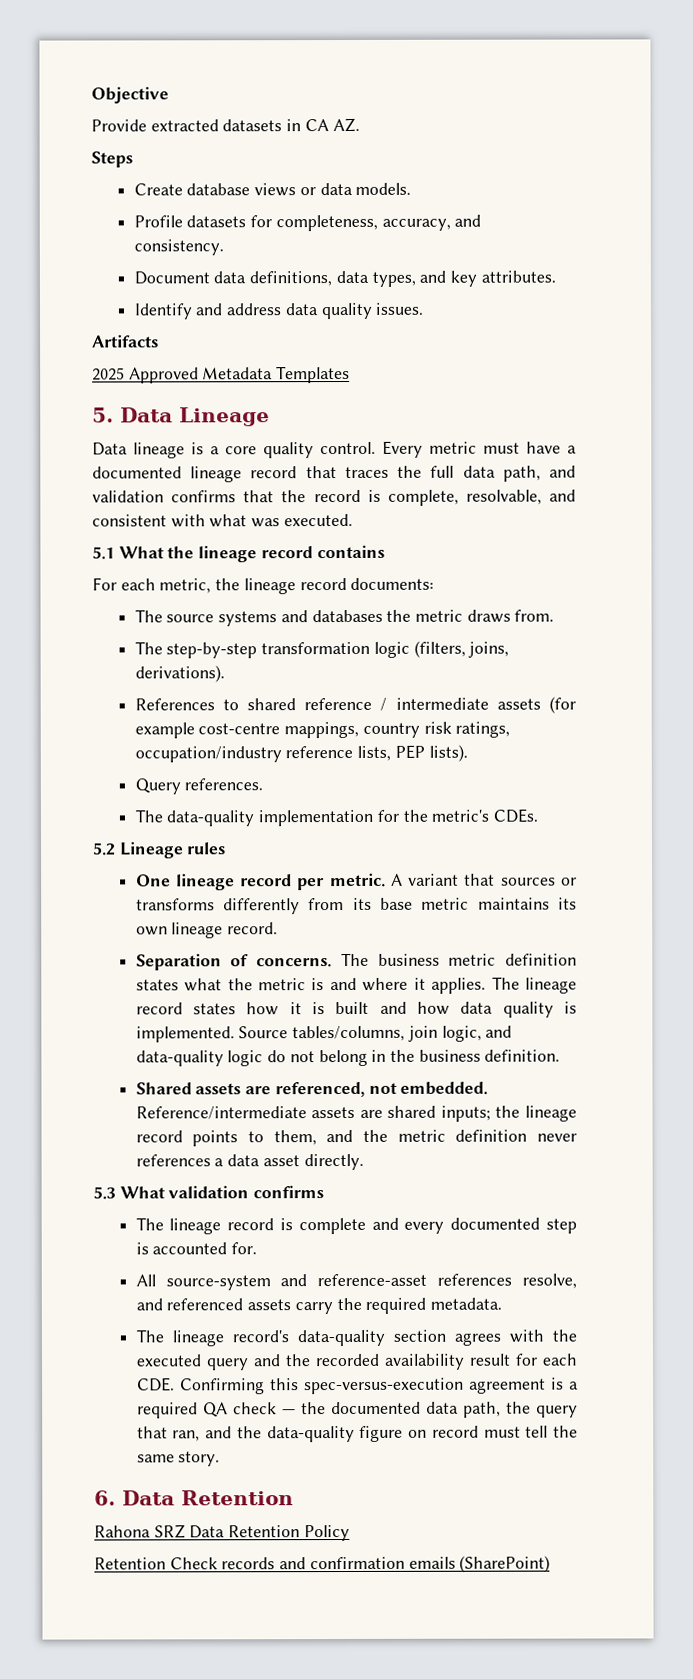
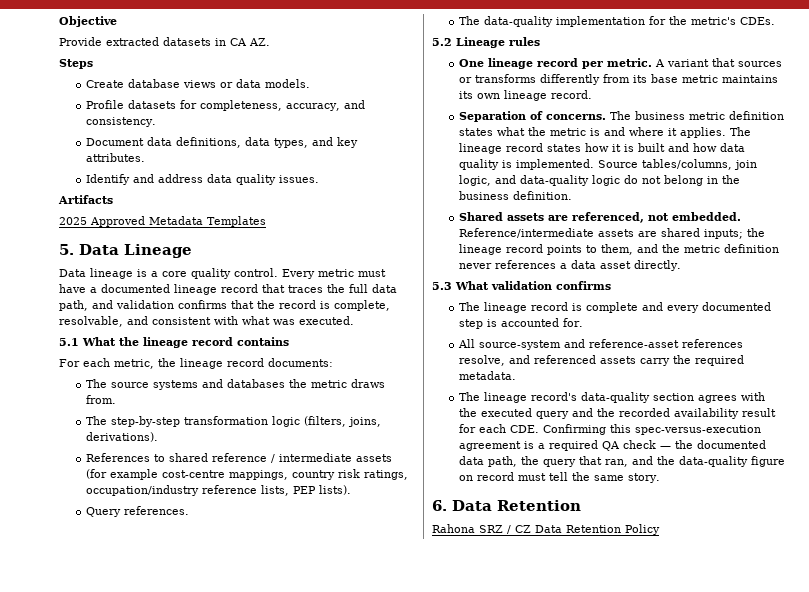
- Rahona SRZ Data Retention Policy
+ Rahona SRZ / CZ Data Retention Policy
- Retention Check records and confirmation emails (SharePoint)

